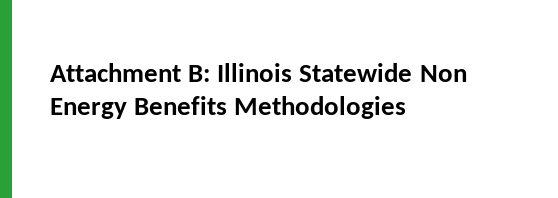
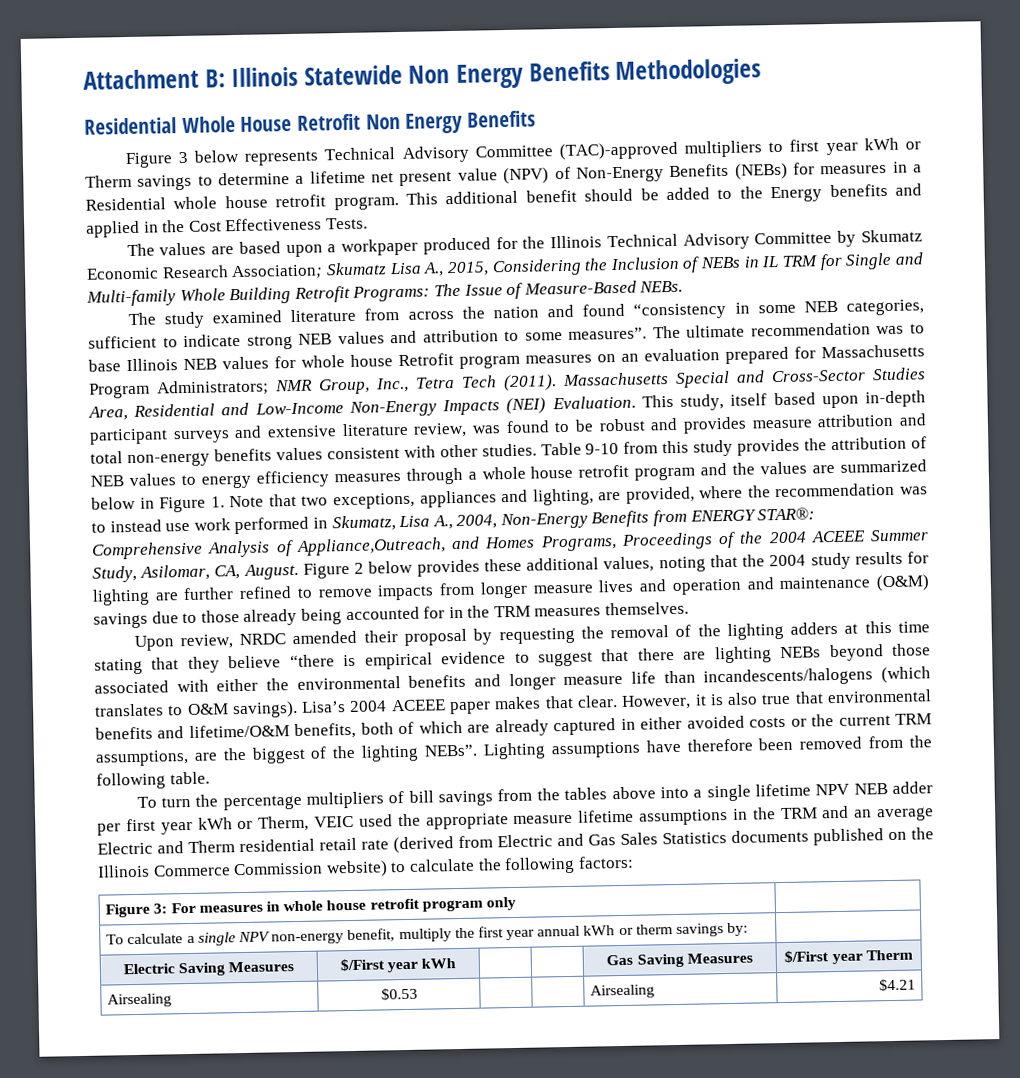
+ Residential Whole House Retrofit Non Energy Benefits
+ Figure 3 below represents Technical Advisory Committee (TAC)-approved multipliers to first year kWh or Therm savings to determine a lifetime net present value (NPV) of Non-Energy Benefits (NEBs) for measures in a Residential whole house retrofit program. This additional benefit should be added to the Energy benefits and applied in the Cost Effectiveness Tests.
+ The values are based upon a workpaper produced for the Illinois Technical Advisory Committee by Skumatz Economic Research Association; Skumatz Lisa A., 2015, Considering the Inclusion of NEBs in IL TRM for Single and Multi-family Whole Building Retrofit Programs: The Issue of Measure-Based NEBs.
+ The study examined literature from across the nation and found “consistency in some NEB categories, sufficient to indicate strong NEB values and attribution to some measures”. The ultimate recommendation was to base Illinois NEB values for whole house Retrofit program measures on an evaluation prepared for Massachusetts Program Administrators; NMR Group, Inc., Tetra Tech (2011). Massachusetts Special and Cross-Sector Studies Area, Residential and Low-Income Non-Energy Impacts (NEI) Evaluation. This study, itself based upon in-depth participant surveys and extensive literature review, was found to be robust and provides measure attribution and total non-energy benefits values consistent with other studies. Table 9-10 from this study provides the attribution of NEB values to energy efficiency measures through a whole house retrofit program and the values are summarized below in Figure 1. Note that two exceptions, appliances and lighting, are provided, where the recommendation was to instead use work performed in Skumatz, Lisa A., 2004, Non‐Energy Benefits from ENERGY STAR®: Comprehensive Analysis of Appliance,Outreach, and Homes Programs, Proceedings of the 2004 ACEEE Summer Study, Asilomar, CA, August. Figure 2 below provides these additional values, noting that the 2004 study results for lighting are further refined to remove impacts from longer measure lives and operation and maintenance (O&M) savings due to those already being accounted for in the TRM measures themselves.
+ Upon review, NRDC amended their proposal by requesting the removal of the lighting adders at this time stating that they believe “there is empirical evidence to suggest that there are lighting NEBs beyond those associated with either the environmental benefits and longer measure life than incandescents/halogens (which translates to O&M savings). Lisa’s 2004 ACEEE paper makes that clear. However, it is also true that environmental benefits and lifetime/O&M benefits, both of which are already captured in either avoided costs or the current TRM assumptions, are the biggest of the lighting NEBs”. Lighting assumptions have therefore been removed from the following table.
+ To turn the percentage multipliers of bill savings from the tables above into a single lifetime NPV NEB adder per first year kWh or Therm, VEIC used the appropriate measure lifetime assumptions in the TRM and an average Electric and Therm residential retail rate (derived from Electric and Gas Sales Statistics documents published on the Illinois Commerce Commission website) to calculate the following factors:
+ Figure 3: For measures in whole house retrofit program only |
+ To calculate a single NPV non-energy benefit, multiply the first year annual kWh or therm savings by: |
+ Electric Saving Measures | $/First year kWh | | | Gas Saving Measures | $/First year Therm
+ Airsealing | $0.53 | | | Airsealing | $4.21

